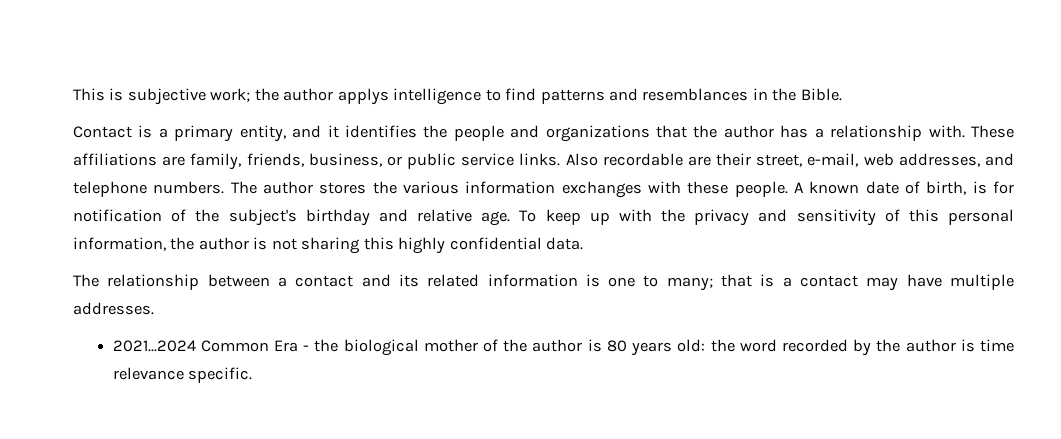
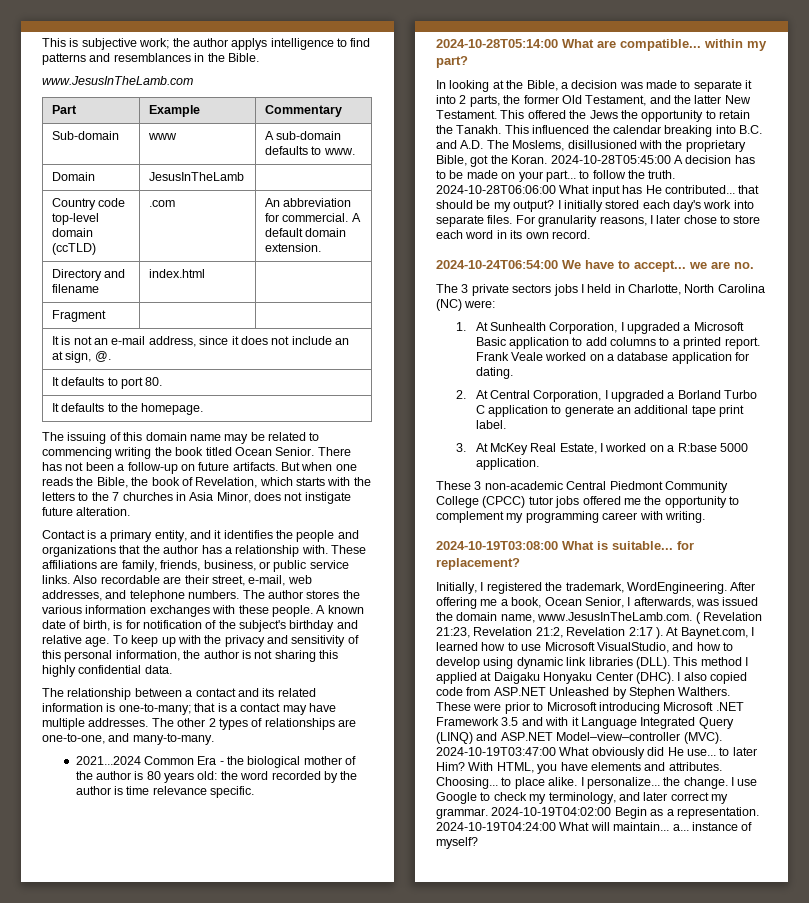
+ www.JesusInTheLamb.com
+ Part | Example | Commentary
+ Sub-domain | www | A sub-domain defaults to www.
+ Domain | JesusInTheLamb |
+ Country code top-level domain (ccTLD) | .com | An abbreviation for commercial. A default domain extension.
+ Directory and filename | index.html |
+ Fragment | |
+ It is not an e-mail address, since it does not include an at sign, @.
+ It defaults to port 80.
+ It defaults to the homepage.
+ The issuing of this domain name may be related to commencing writing the book titled Ocean Senior. There has not been a follow-up on future artifacts. But when one reads the Bible, the book of Revelation, which starts with the letters to the 7 churches in Asia Minor, does not instigate future alteration.
- The relationship between a contact and its related information is one to many; that is a contact may have multiple addresses.
+ The relationship between a contact and its related information is one-to-many; that is a contact may have multiple addresses. The other 2 types of relationships are one-to-one, and many-to-many.
+ 2024-10-28T05:14:00 What are compatible... within my part?
+ In looking at the Bible, a decision was made to separate it into 2 parts, the former Old Testament, and the latter New Testament. This offered the Jews the opportunity to retain the Tanakh. This influenced the calendar breaking into B.C. and A.D. The Moslems, disillusioned with the proprietary Bible, got the Koran. 2024-10-28T05:45:00 A decision has to be made on your part... to follow the truth. 2024-10-28T06:06:00 What input has He contributed... that should be my output? I initially stored each day's work into separate files. For granularity reasons, I later chose to store each word in its own record.
+ 2024-10-24T06:54:00 We have to accept... we are no.
+ The 3 private sectors jobs I held in Charlotte, North Carolina (NC) were:
+ 1. At Sunhealth Corporation, I upgraded a Microsoft Basic application to add columns to a printed report. Frank Veale worked on a database application for dating.
+ 2. At Central Corporation, I upgraded a Borland Turbo C application to generate an additional tape print label.
+ 3. At McKey Real Estate, I worked on a R:base 5000 application.
+ These 3 non-academic Central Piedmont Community College (CPCC) tutor jobs offered me the opportunity to complement my programming career with writing.
+ 2024-10-19T03:08:00 What is suitable... for replacement?
+ Initially, I registered the trademark, WordEngineering. After offering me a book, Ocean Senior, I afterwards, was issued the domain name, www.JesusInTheLamb.com. ( Revelation 21:23, Revelation 21:2, Revelation 2:17 ). At Baynet.com, I learned how to use Microsoft VisualStudio, and how to develop using dynamic link libraries (DLL). This method I applied at Daigaku Honyaku Center (DHC). I also copied code from ASP.NET Unleashed by Stephen Walthers. These were prior to Microsoft introducing Microsoft .NET Framework 3.5 and with it Language Integrated Query (LINQ) and ASP.NET Model–view–controller (MVC). 2024-10-19T03:47:00 What obviously did He use... to later Him? With HTML, you have elements and attributes. Choosing... to place alike. I personalize... the change. I use Google to check my terminology, and later correct my grammar. 2024-10-19T04:02:00 Begin as a representation. 2024-10-19T04:24:00 What will maintain... a... instance of myself?

